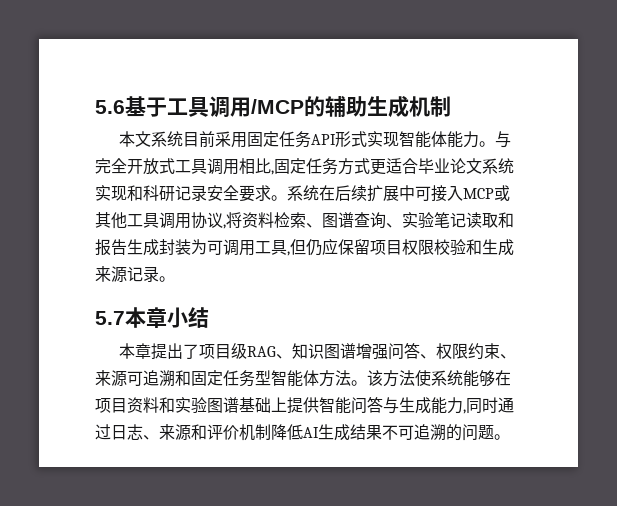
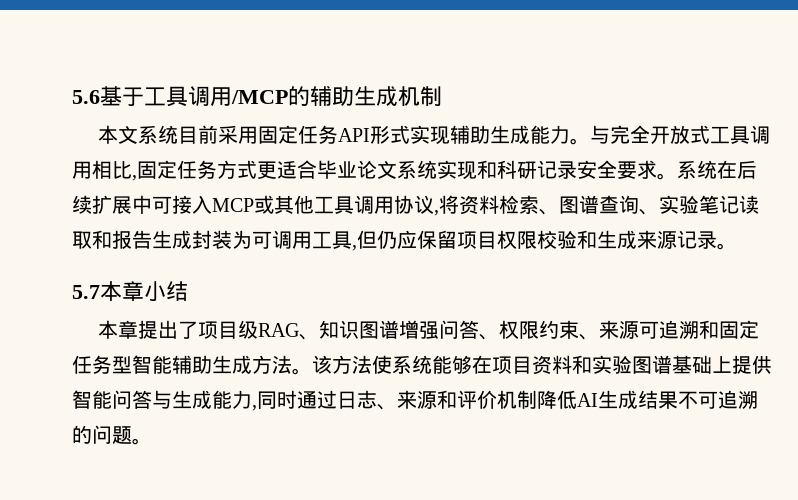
- 本文系统目前采用固定任务API形式实现智能体能力。
+ 本文系统目前采用固定任务API形式实现辅助生成能力。
- 本章提出了项目级RAG、知识图谱增强问答、权限约束、来源可追溯和固定任务型智能体方法。
+ 本章提出了项目级RAG、知识图谱增强问答、权限约束、来源可追溯和固定任务型智能辅助生成方法。

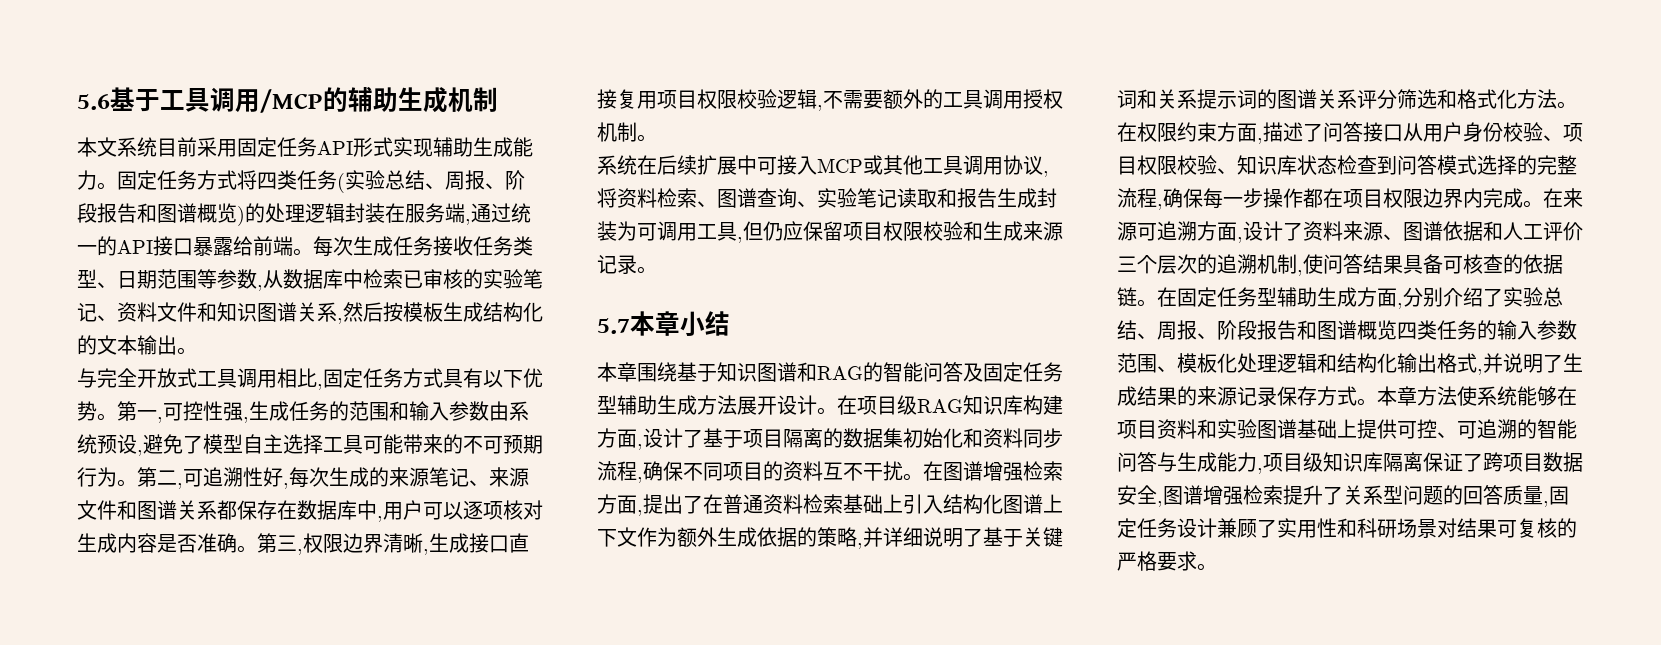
- 本文系统目前采用固定任务API形式实现辅助生成能力。与完全开放式工具调用相比,固定任务方式更适合毕业论文系统实现和科研记录安全要求。系统在后续扩展中可接入MCP或其他工具调用协议,将资料检索、图谱查询、实验笔记读取和报告生成封装为可调用工具,但仍应保留项目权限校验和生成来源记录。
+ 本文系统目前采用固定任务API形式实现辅助生成能力。固定任务方式将四类任务(实验总结、周报、阶段报告和图谱概览)的处理逻辑封装在服务端,通过统一的API接口暴露给前端。每次生成任务接收任务类型、日期范围等参数,从数据库中检索已审核的实验笔记、资料文件和知识图谱关系,然后按模板生成结构化的文本输出。
+ 与完全开放式工具调用相比,固定任务方式具有以下优势。第一,可控性强,生成任务的范围和输入参数由系统预设,避免了模型自主选择工具可能带来的不可预期行为。第二,可追溯性好,每次生成的来源笔记、来源文件和图谱关系都保存在数据库中,用户可以逐项核对生成内容是否准确。第三,权限边界清晰,生成接口直接复用项目权限校验逻辑,不需要额外的工具调用授权机制。
+ 系统在后续扩展中可接入MCP或其他工具调用协议,将资料检索、图谱查询、实验笔记读取和报告生成封装为可调用工具,但仍应保留项目权限校验和生成来源记录。
- 本章提出了项目级RAG、知识图谱增强问答、权限约束、来源可追溯和固定任务型智能辅助生成方法。该方法使系统能够在项目资料和实验图谱基础上提供智能问答与生成能力,同时通过日志、来源和评价机制降低AI生成结果不可追溯的问题。
+ 本章围绕基于知识图谱和RAG的智能问答及固定任务型辅助生成方法展开设计。在项目级RAG知识库构建方面,设计了基于项目隔离的数据集初始化和资料同步流程,确保不同项目的资料互不干扰。在图谱增强检索方面,提出了在普通资料检索基础上引入结构化图谱上下文作为额外生成依据的策略,并详细说明了基于关键词和关系提示词的图谱关系评分筛选和格式化方法。在权限约束方面,描述了问答接口从用户身份校验、项目权限校验、知识库状态检查到问答模式选择的完整流程,确保每一步操作都在项目权限边界内完成。在来源可追溯方面,设计了资料来源、图谱依据和人工评价三个层次的追溯机制,使问答结果具备可核查的依据链。在固定任务型辅助生成方面,分别介绍了实验总结、周报、阶段报告和图谱概览四类任务的输入参数范围、模板化处理逻辑和结构化输出格式,并说明了生成结果的来源记录保存方式。本章方法使系统能够在项目资料和实验图谱基础上提供可控、可追溯的智能问答与生成能力,项目级知识库隔离保证了跨项目数据安全,图谱增强检索提升了关系型问题的回答质量,固定任务设计兼顾了实用性和科研场景对结果可复核的严格要求。

